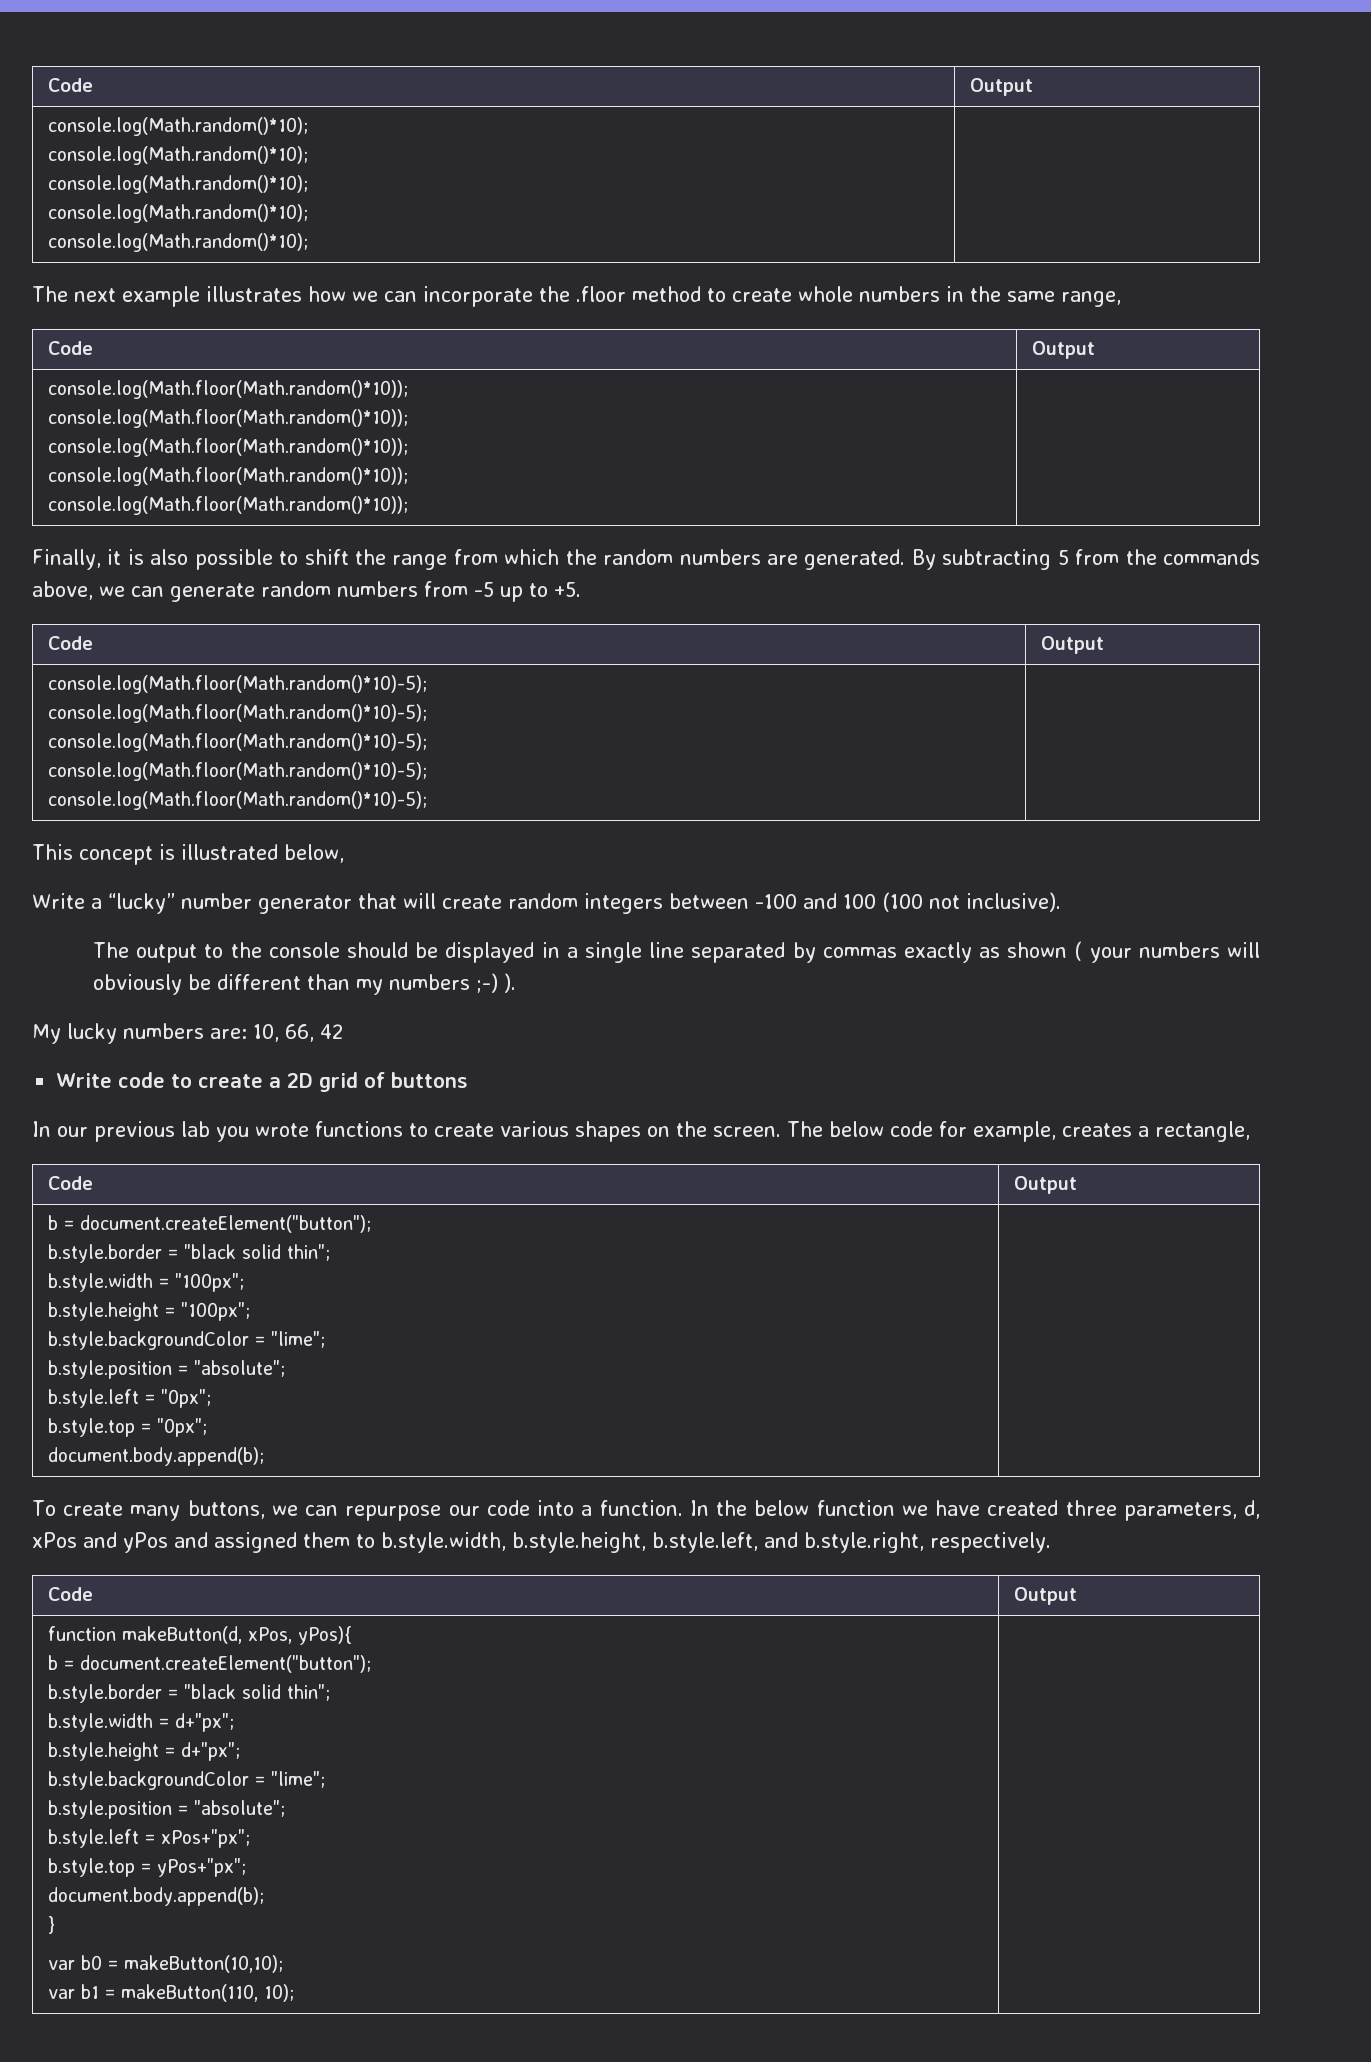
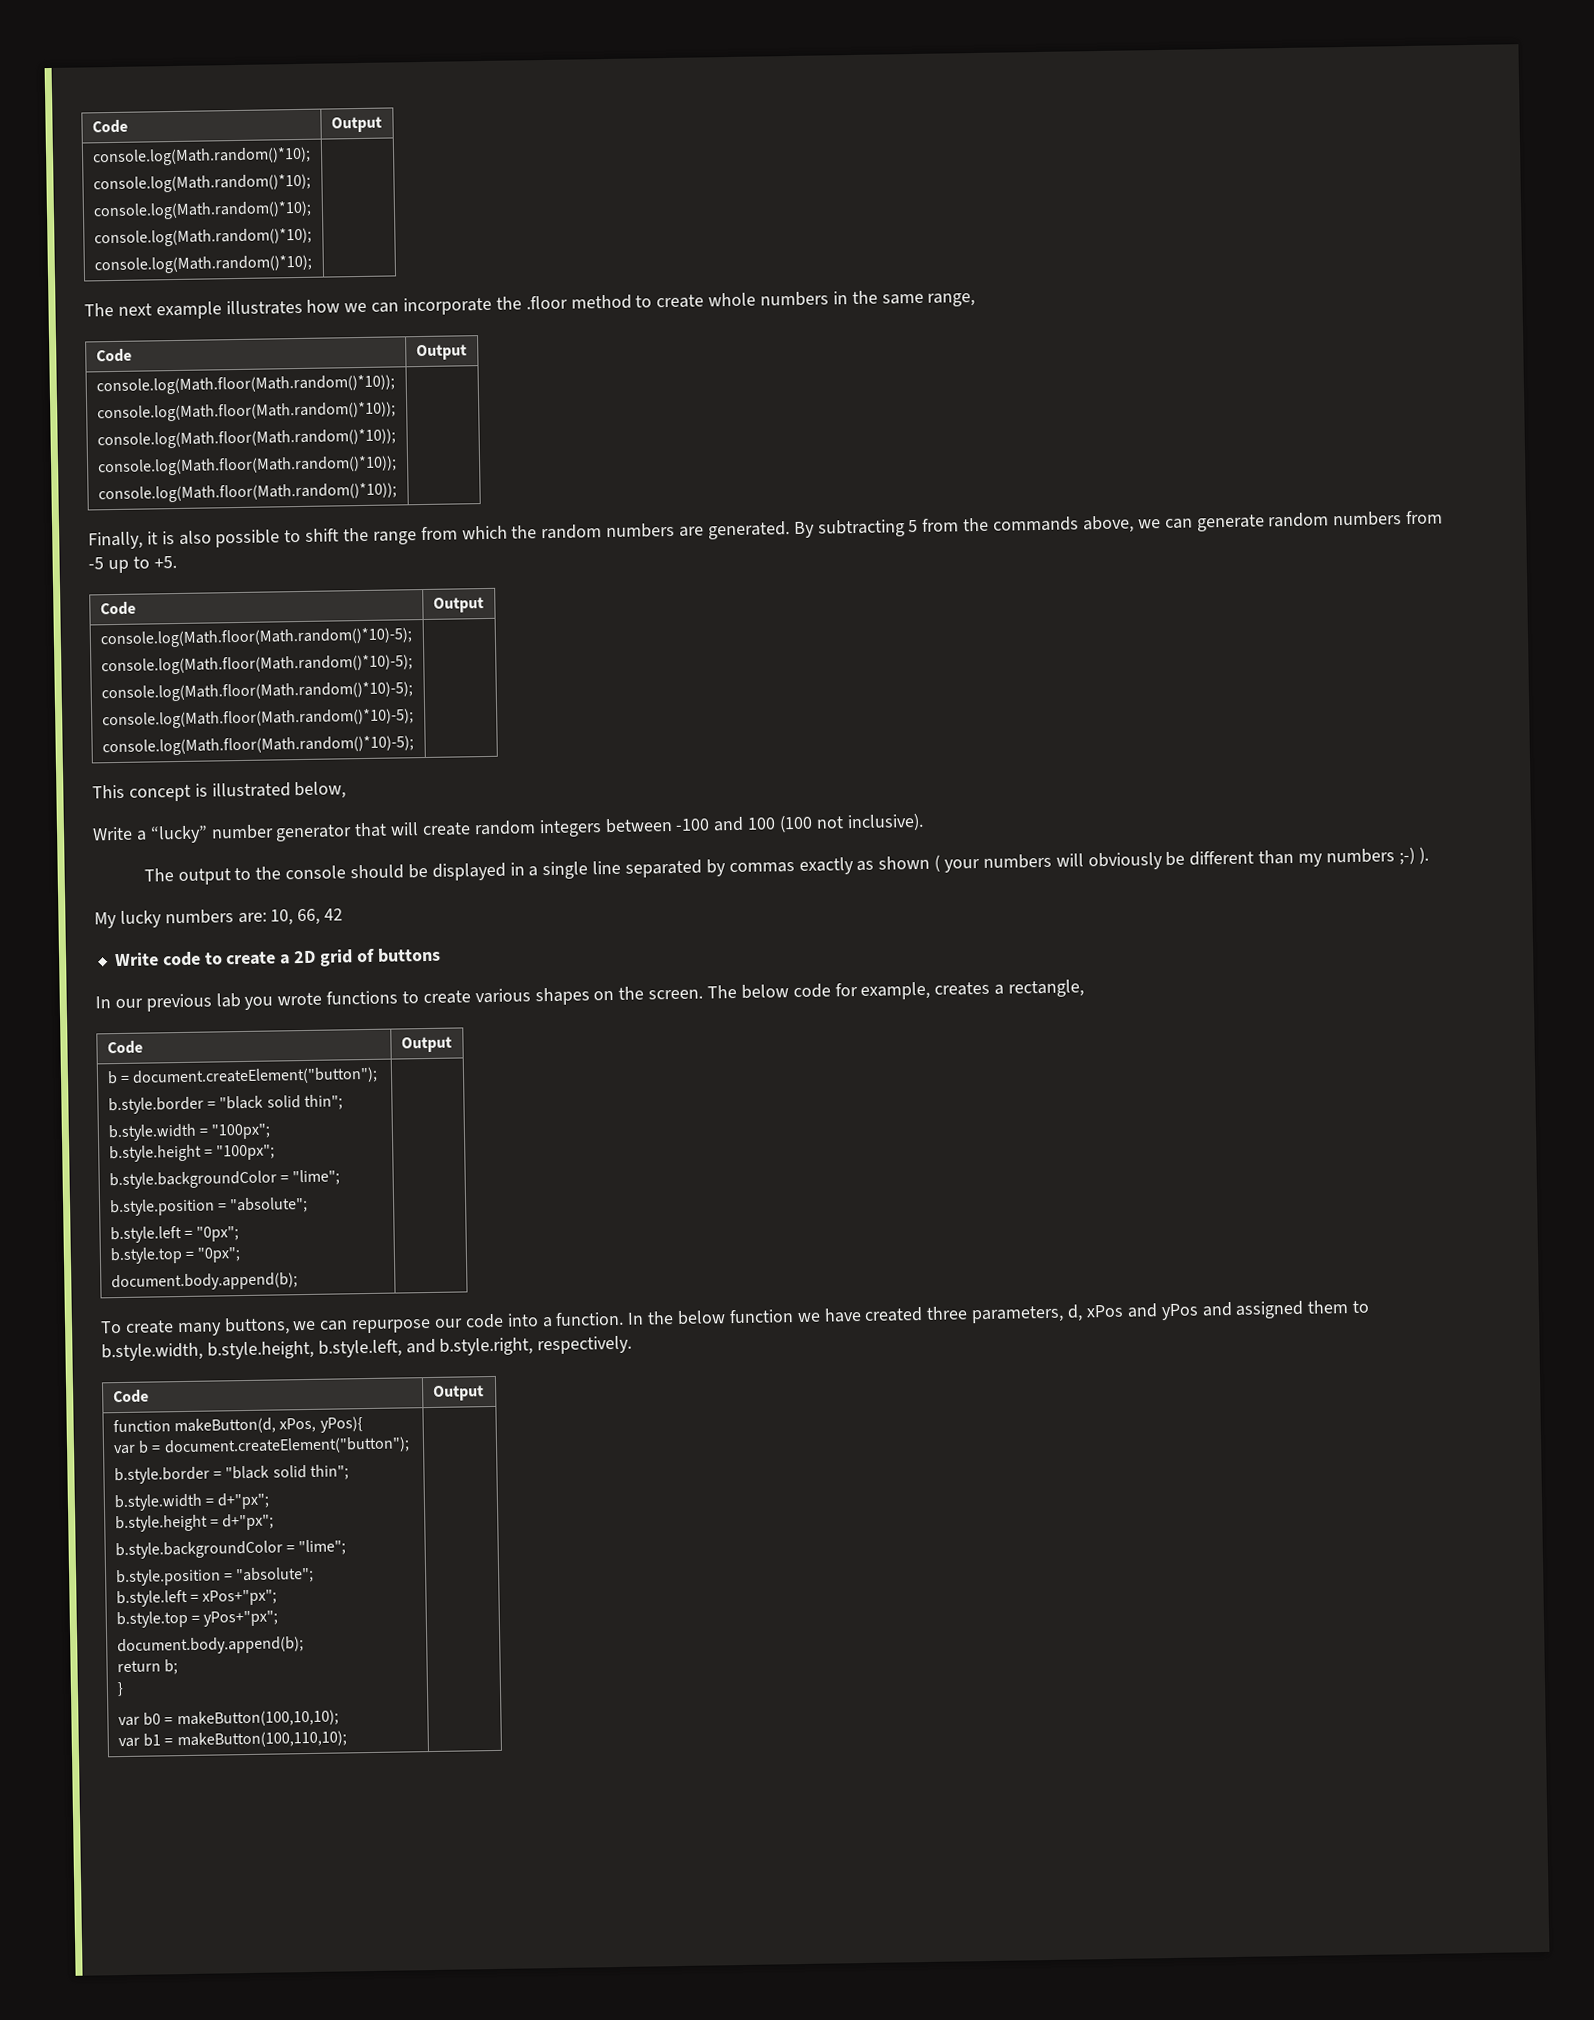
  function makeButton(d, xPos, yPos){
- b = document.createElement("button");
+ var b = document.createElement("button");
+ return b;
- var b0 = makeButton(10,10);
+ var b0 = makeButton(100,10,10);
- var b1 = makeButton(110, 10);
+ var b1 = makeButton(100,110,10);

